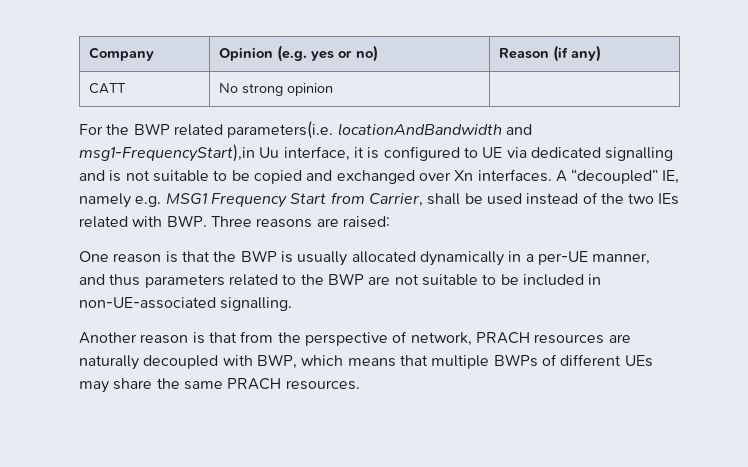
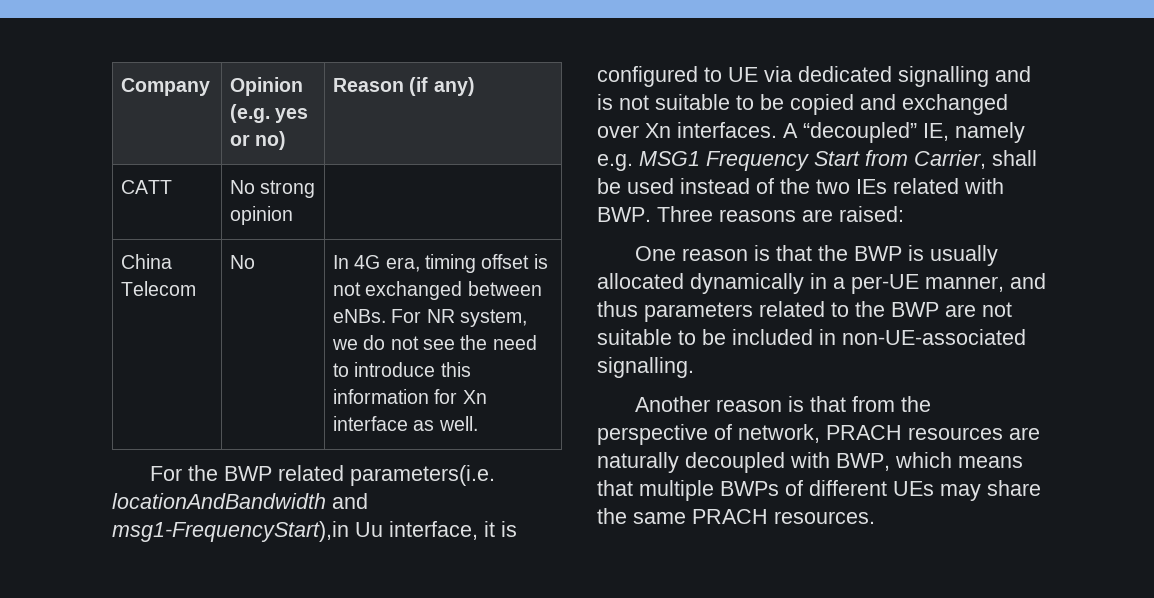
+ China Telecom | No | In 4G era, timing offset is not exchanged between eNBs. For NR system, we do not see the need to introduce this information for Xn interface as well.

